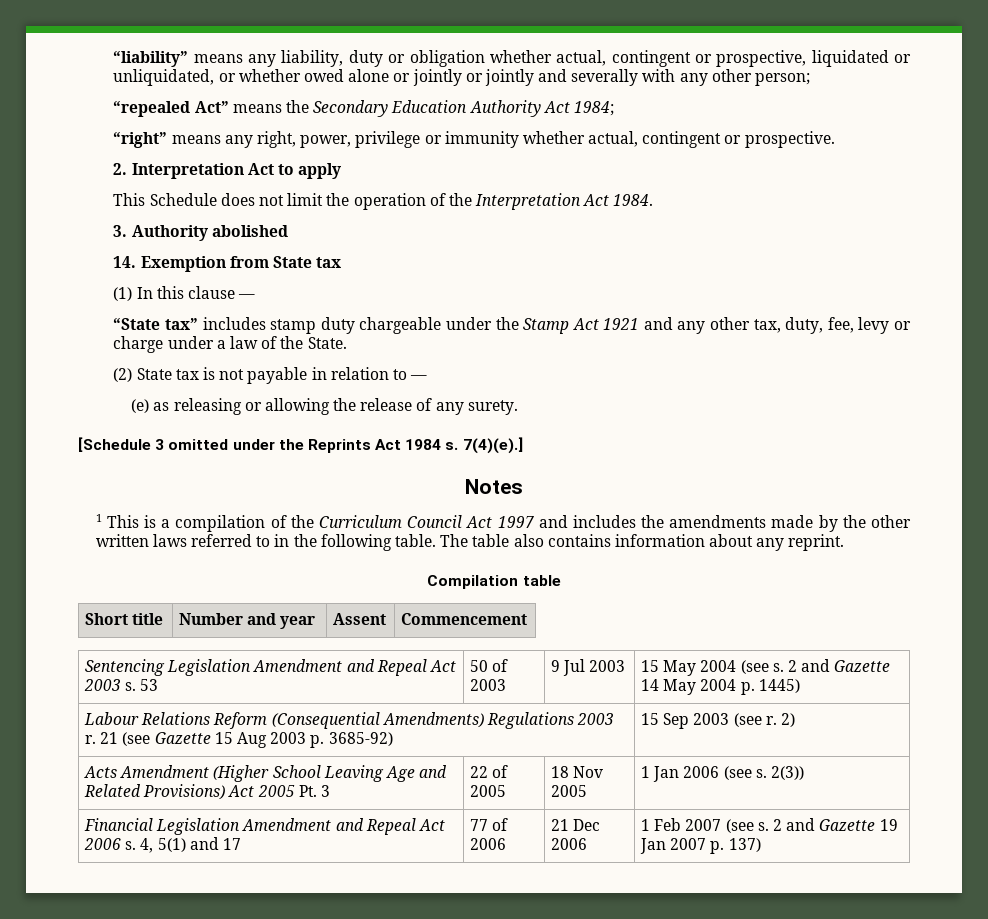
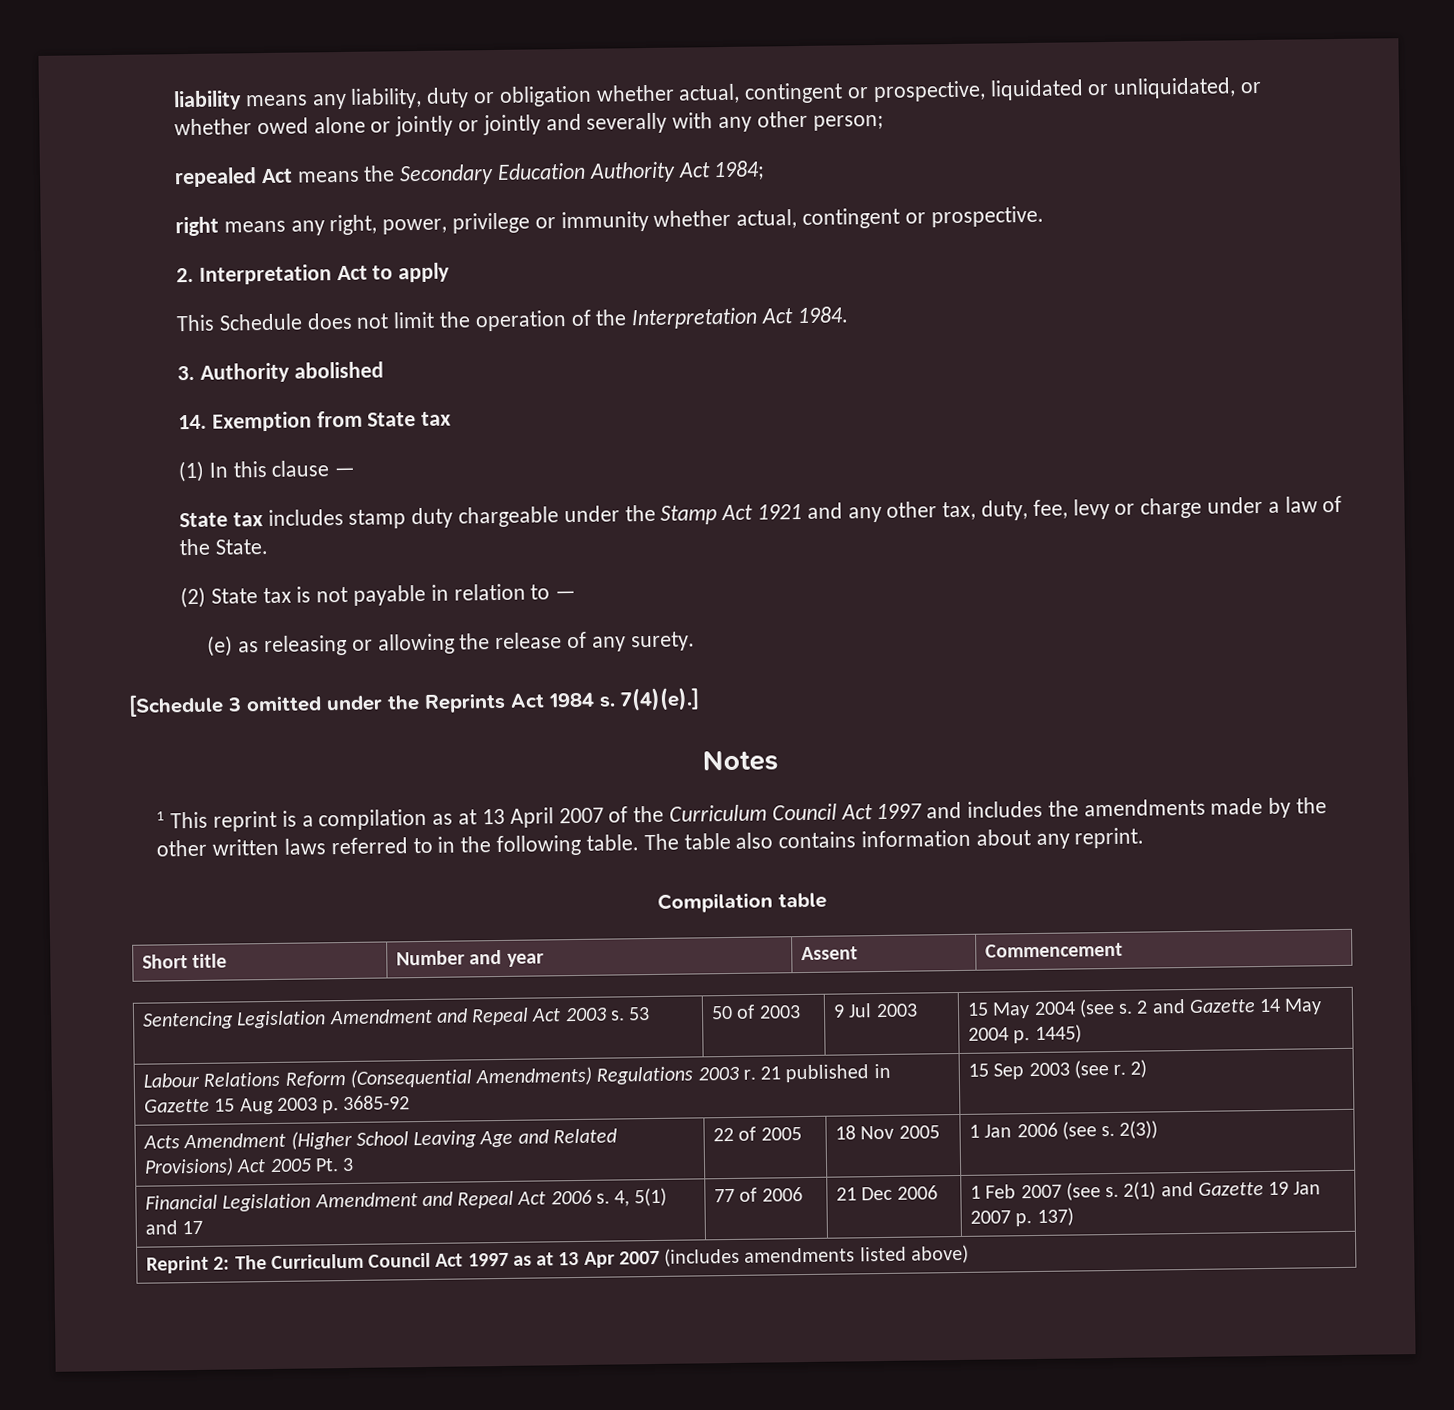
- “liability” means any liability, duty or obligation whether actual, contingent or prospective, liquidated or unliquidated, or whether owed alone or jointly or jointly and severally with any other person;
+ liability means any liability, duty or obligation whether actual, contingent or prospective, liquidated or unliquidated, or whether owed alone or jointly or jointly and severally with any other person;
- “repealed Act” means the Secondary Education Authority Act 1984;
+ repealed Act means the Secondary Education Authority Act 1984;
- “right” means any right, power, privilege or immunity whether actual, contingent or prospective.
+ right means any right, power, privilege or immunity whether actual, contingent or prospective.
- “State tax” includes stamp duty chargeable under the Stamp Act 1921 and any other tax, duty, fee, levy or charge under a law of the State.
+ State tax includes stamp duty chargeable under the Stamp Act 1921 and any other tax, duty, fee, levy or charge under a law of the State.
- 1 This is a compilation of the Curriculum Council Act 1997 and includes the amendments made by the other written laws referred to in the following table.
+ 1 This reprint is a compilation as at 13 April 2007 of the Curriculum Council Act 1997 and includes the amendments made by the other written laws referred to in the following table.
- Labour Relations Reform (Consequential Amendments) Regulations 2003 r. 21 (see Gazette 15 Aug 2003 p. 3685-92) | 15 Sep 2003 (see r. 2)
+ Labour Relations Reform (Consequential Amendments) Regulations 2003 r. 21 published in Gazette 15 Aug 2003 p. 3685-92 | 15 Sep 2003 (see r. 2)
- Financial Legislation Amendment and Repeal Act 2006 s. 4, 5(1) and 17 | 77 of 2006 | 21 Dec 2006 | 1 Feb 2007 (see s. 2 and Gazette 19 Jan 2007 p. 137)
+ Financial Legislation Amendment and Repeal Act 2006 s. 4, 5(1) and 17 | 77 of 2006 | 21 Dec 2006 | 1 Feb 2007 (see s. 2(1) and Gazette 19 Jan 2007 p. 137)
+ Reprint 2: The Curriculum Council Act 1997 as at 13 Apr 2007 (includes amendments listed above)

